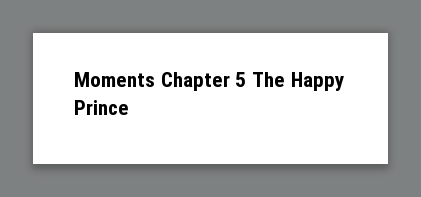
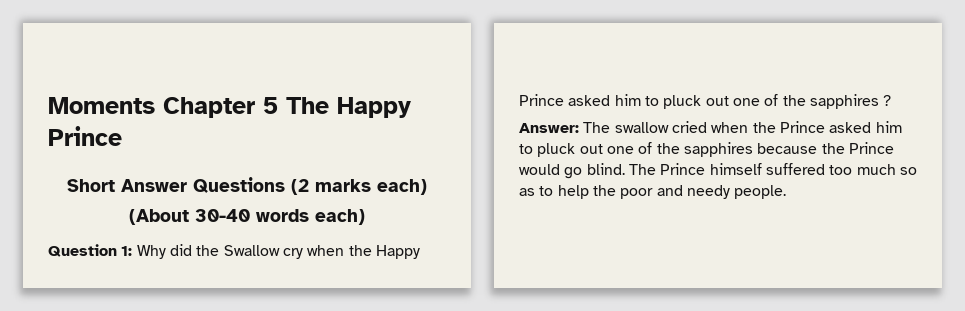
+ Short Answer Questions (2 marks each)
+ (About 30-40 words each)
+ Question 1: Why did the Swallow cry when the Happy Prince asked him to pluck out one of the sapphires ?
+ Answer: The swallow cried when the Prince asked him to pluck out one of the sapphires because the Prince would go blind. The Prince himself suffered too much so as to help the poor and needy people.

